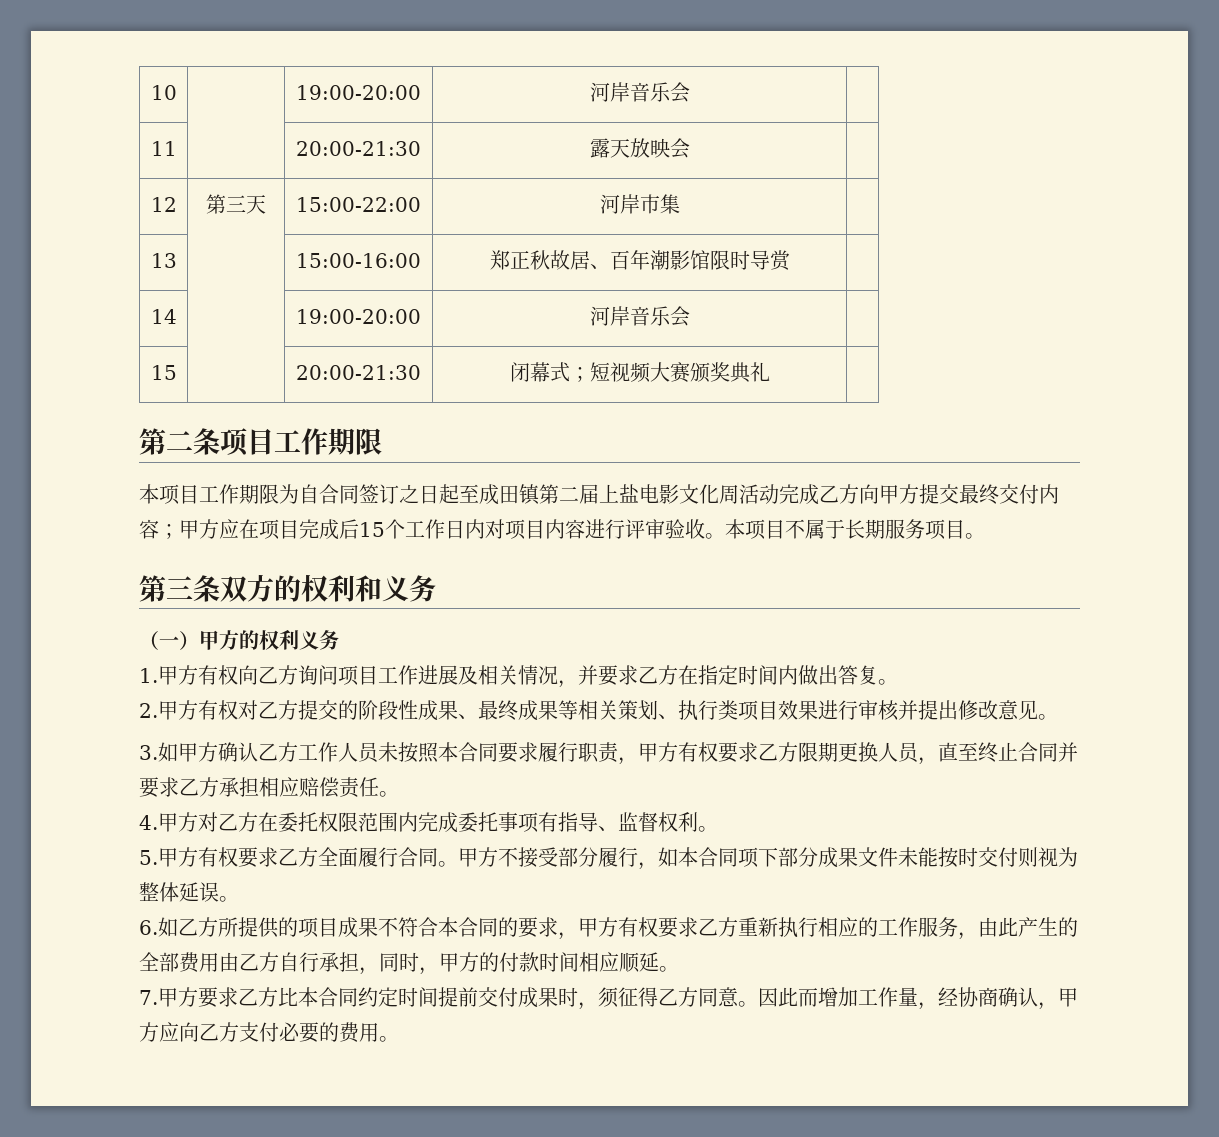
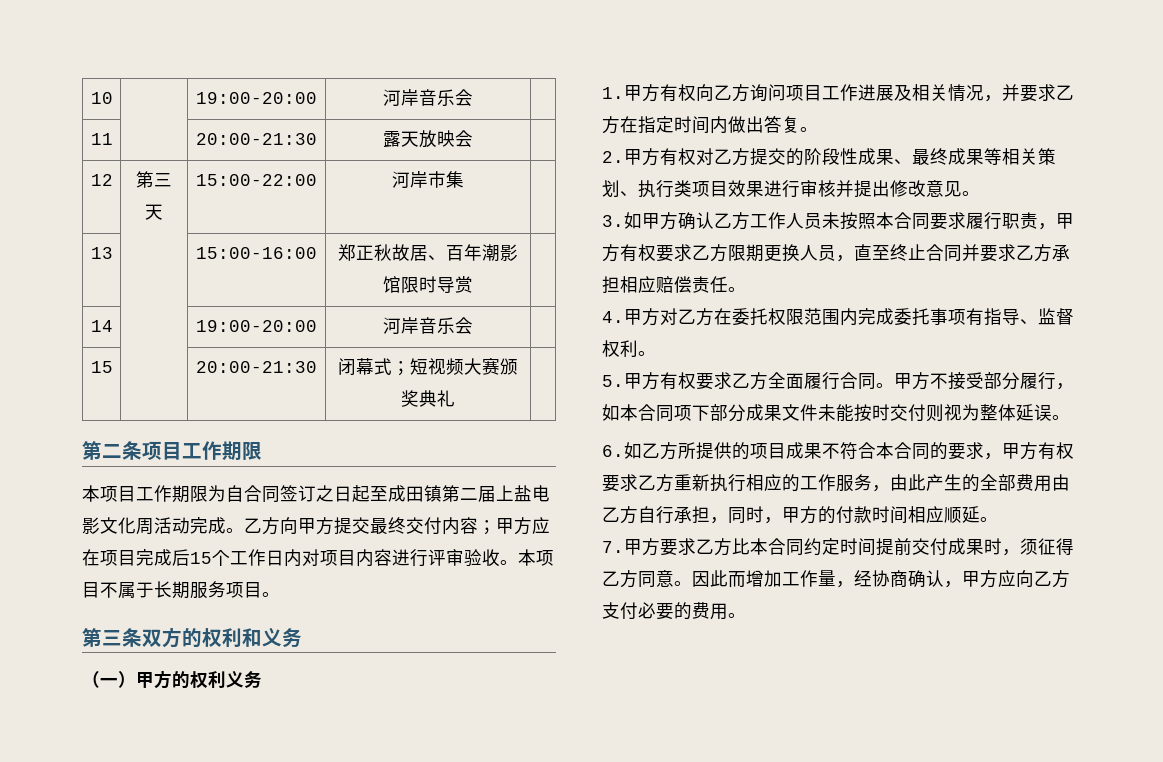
- 本项目工作期限为自合同签订之日起至成田镇第二届上盐电影文化周活动完成乙方向甲方提交最终交付内容；甲方应在项目完成后15个工作日内对项目内容进行评审验收。
+ 本项目工作期限为自合同签订之日起至成田镇第二届上盐电影文化周活动完成。乙方向甲方提交最终交付内容；甲方应在项目完成后15个工作日内对项目内容进行评审验收。

